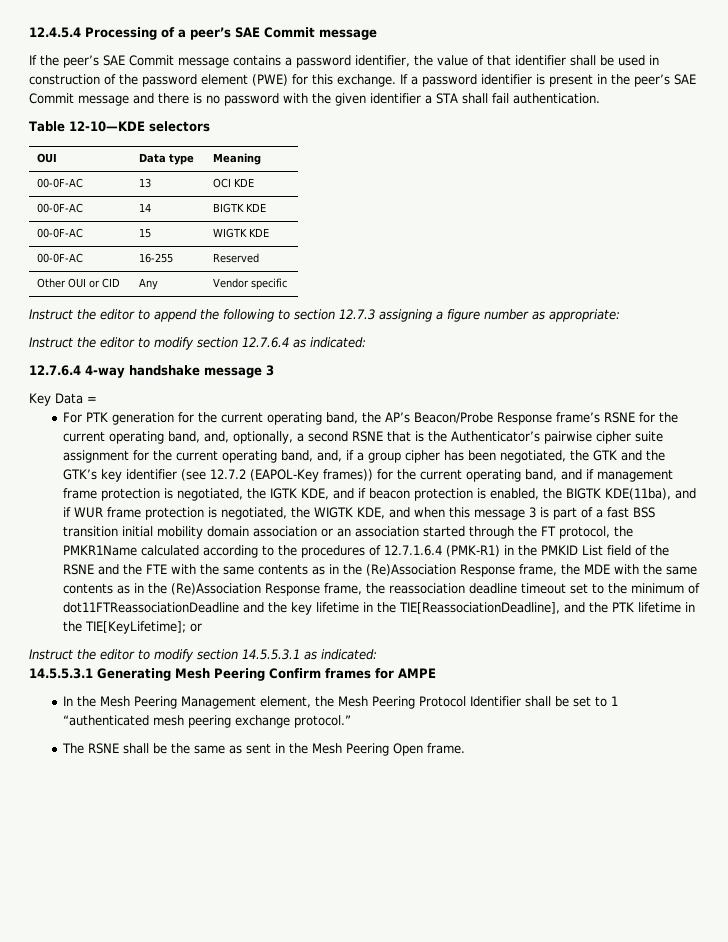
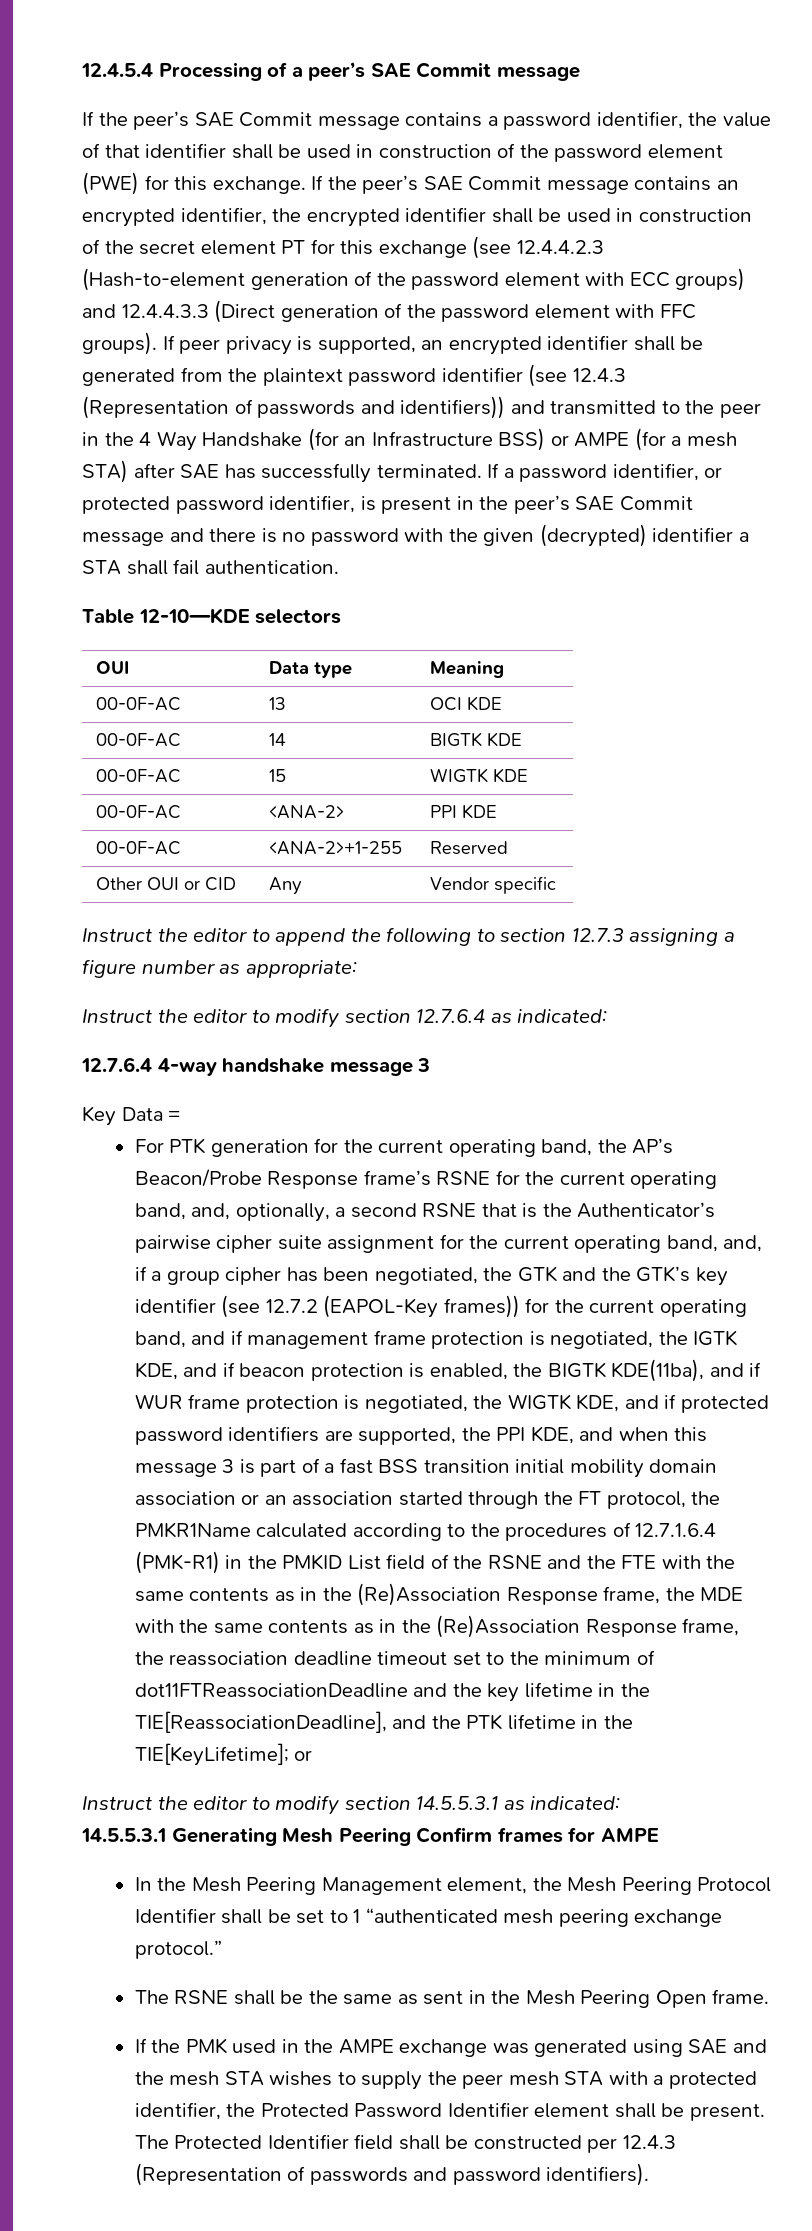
- If a password identifier is present in the peer’s SAE Commit message and there is no password with the given identifier a STA shall fail authentication.
+ If the peer’s SAE Commit message contains an encrypted identifier, the encrypted identifier shall be used in construction of the secret element PT for this exchange (see 12.4.4.2.3 (Hash-to-element generation of the password element with ECC groups) and 12.4.4.3.3 (Direct generation of the password element with FFC groups). If peer privacy is supported, an encrypted identifier shall be generated from the plaintext password identifier (see 12.4.3 (Representation of passwords and identifiers)) and transmitted to the peer in the 4 Way Handshake (for an Infrastructure BSS) or AMPE (for a mesh STA) after SAE has successfully terminated. If a password identifier, or protected password identifier, is present in the peer’s SAE Commit message and there is no password with the given (decrypted) identifier a STA shall fail authentication.
- 00-0F-AC | 16-255 | Reserved
+ 00-0F-AC | <ANA-2> | PPI KDE
+ 00-0F-AC | <ANA-2>+1-255 | Reserved
- For PTK generation for the current operating band, the AP’s Beacon/Probe Response frame’s RSNE for the current operating band, and, optionally, a second RSNE that is the Authenticator’s pairwise cipher suite assignment for the current operating band, and, if a group cipher has been negotiated, the GTK and the GTK’s key identifier (see 12.7.2 (EAPOL-Key frames)) for the current operating band, and if management frame protection is negotiated, the IGTK KDE, and if beacon protection is enabled, the BIGTK KDE(11ba), and if WUR frame protection is negotiated, the WIGTK KDE, and when this message 3 is part of a fast BSS transition initial mobility domain association or an association started through the FT protocol, the PMKR1Name calculated according to the procedures of 12.7.1.6.4 (PMK-R1) in the PMKID List field of the RSNE and the FTE with the same contents as in the (Re)Association Response frame, the MDE with the same contents as in the (Re)Association Response frame, the reassociation deadline timeout set to the minimum of dot11FTReassociationDeadline and the key lifetime in the TIE[ReassociationDeadline], and the PTK lifetime in the TIE[KeyLifetime];
+ For PTK generation for the current operating band, the AP’s Beacon/Probe Response frame’s RSNE for the current operating band, and, optionally, a second RSNE that is the Authenticator’s pairwise cipher suite assignment for the current operating band, and, if a group cipher has been negotiated, the GTK and the GTK’s key identifier (see 12.7.2 (EAPOL-Key frames)) for the current operating band, and if management frame protection is negotiated, the IGTK KDE, and if beacon protection is enabled, the BIGTK KDE(11ba), and if WUR frame protection is negotiated, the WIGTK KDE, and if protected password identifiers are supported, the PPI KDE, and when this message 3 is part of a fast BSS transition initial mobility domain association or an association started through the FT protocol, the PMKR1Name calculated according to the procedures of 12.7.1.6.4 (PMK-R1) in the PMKID List field of the RSNE and the FTE with the same contents as in the (Re)Association Response frame, the MDE with the same contents as in the (Re)Association Response frame, the reassociation deadline timeout set to the minimum of dot11FTReassociationDeadline and the key lifetime in the TIE[ReassociationDeadline], and the PTK lifetime in the TIE[KeyLifetime];
+ If the PMK used in the AMPE exchange was generated using SAE and the mesh STA wishes to supply the peer mesh STA with a protected identifier, the Protected Password Identifier element shall be present. The Protected Identifier field shall be constructed per 12.4.3 (Representation of passwords and password identifiers).

